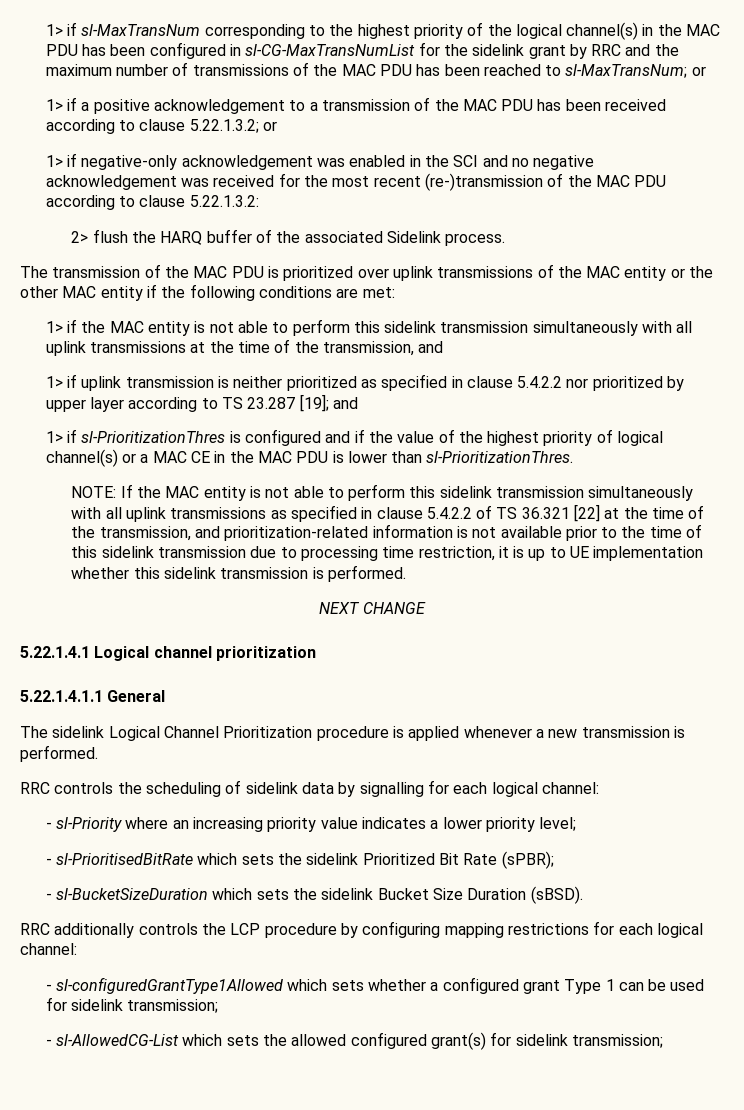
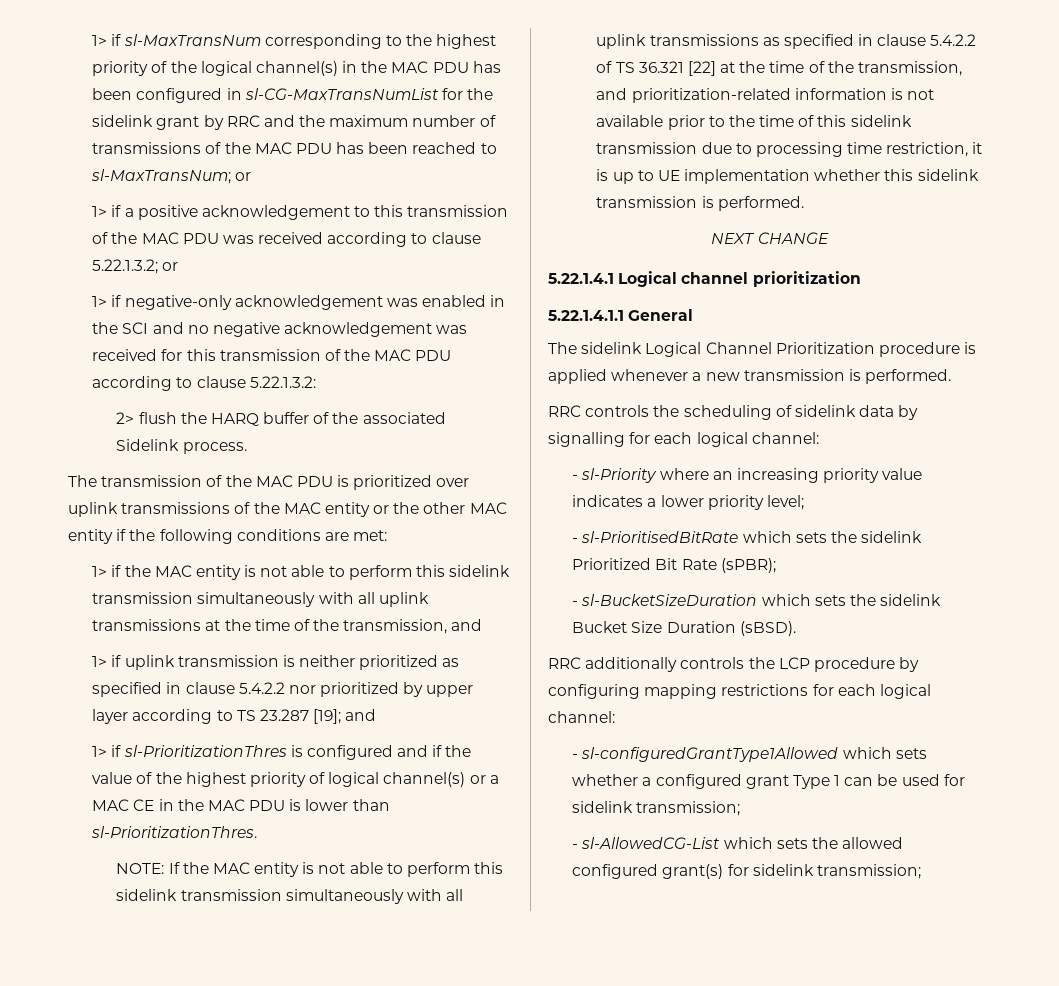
- 1> if a positive acknowledgement to a transmission of the MAC PDU has been received according to clause 5.22.1.3.2; or
+ 1> if a positive acknowledgement to this transmission of the MAC PDU was received according to clause 5.22.1.3.2; or
- 1> if negative-only acknowledgement was enabled in the SCI and no negative acknowledgement was received for the most recent (re-)transmission of the MAC PDU according to clause 5.22.1.3.2:
+ 1> if negative-only acknowledgement was enabled in the SCI and no negative acknowledgement was received for this transmission of the MAC PDU according to clause 5.22.1.3.2:

